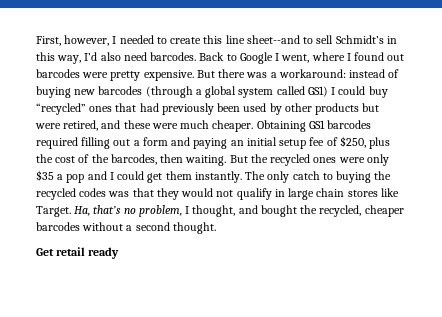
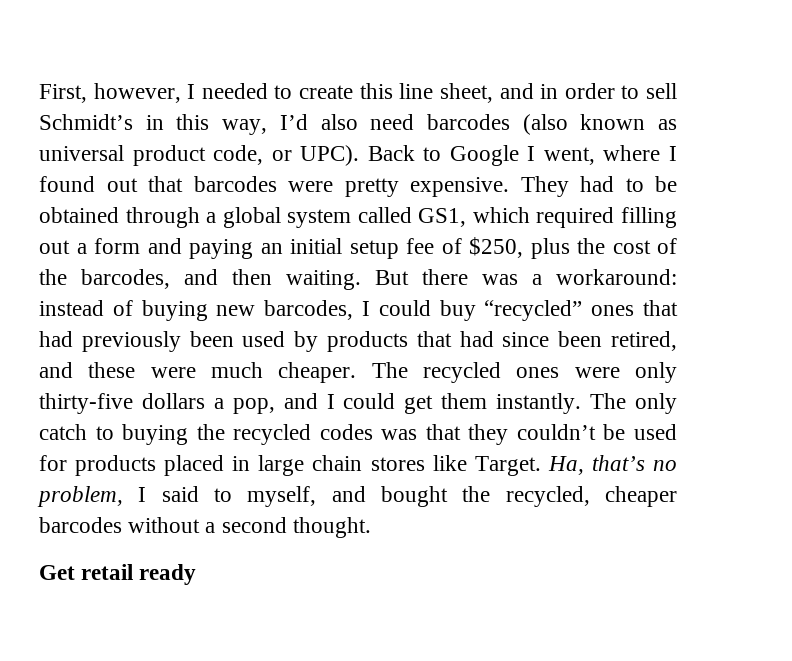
- First, however, I needed to create this line sheet--and to sell Schmidt’s in this way, I’d also need barcodes.
+ First, however, I needed to create this line sheet, and in order to sell Schmidt’s in this way, I’d also need barcodes (also known as universal product code, or UPC).
- Back to Google I went, where I found out barcodes were pretty expensive.
+ Back to Google I went, where I found out that barcodes were pretty expensive.
- But there was a workaround: instead of buying new barcodes (through a global system called GS1) I could buy “recycled” ones that had previously been used by other products but were retired, and these were much cheaper. Obtaining GS1 barcodes required filling out a form and paying an initial setup fee of $250, plus the cost of the barcodes, then waiting.
+ They had to be obtained through a global system called GS1, which required filling out a form and paying an initial setup fee of $250, plus the cost of the barcodes, and then waiting.
- But the recycled ones were only $35 a pop and I could get them instantly.
+ But there was a workaround: instead of buying new barcodes, I could buy “recycled” ones that had previously been used by products that had since been retired, and these were much cheaper. The recycled ones were only thirty-five dollars a pop, and I could get them instantly.
- The only catch to buying the recycled codes was that they would not qualify in large chain stores like Target.
+ The only catch to buying the recycled codes was that they couldn’t be used for products placed in large chain stores like Target.
- Ha, that’s no problem, I thought, and bought the recycled, cheaper barcodes without a second thought.
+ Ha, that’s no problem, I said to myself, and bought the recycled, cheaper barcodes without a second thought.

